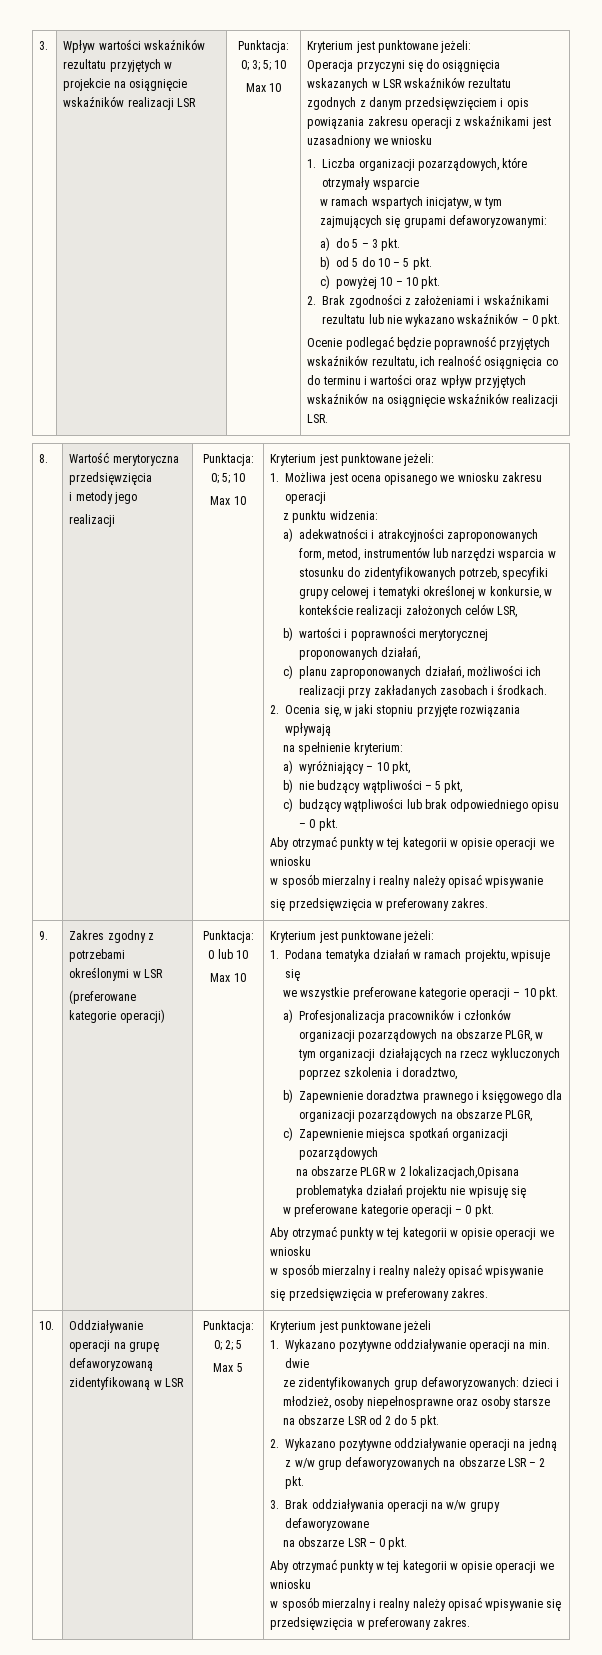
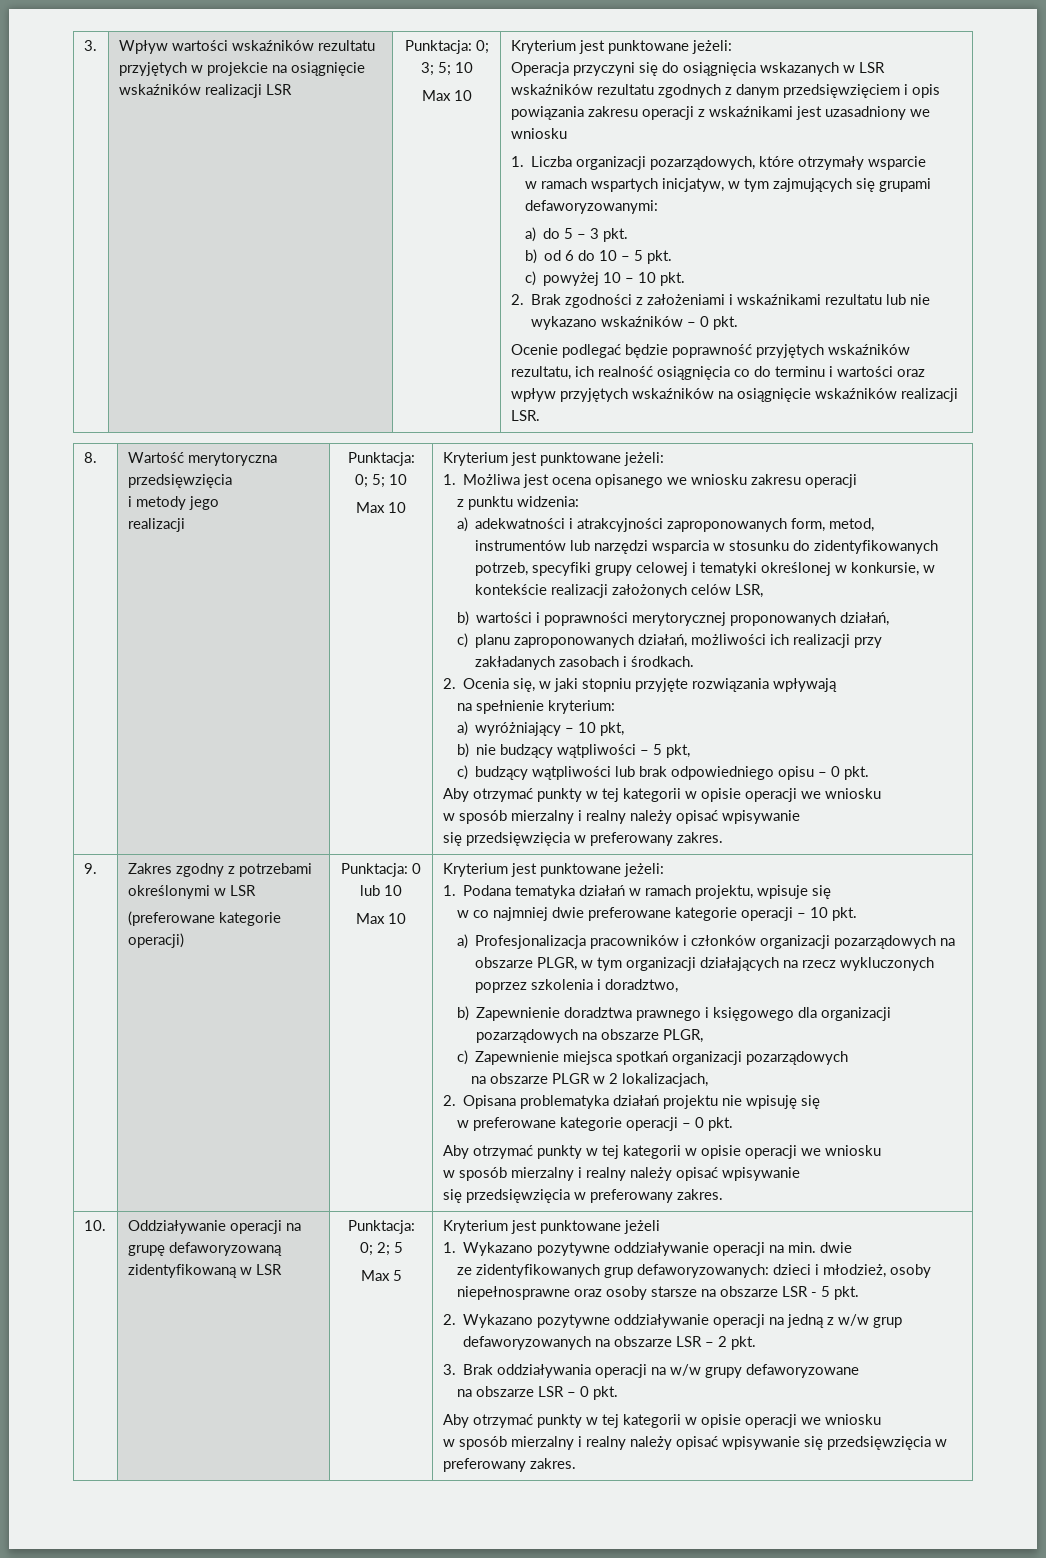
- b) od 5 do 10 – 5 pkt.
+ b) od 6 do 10 – 5 pkt.
- we wszystkie preferowane kategorie operacji – 10 pkt.
+ w co najmniej dwie preferowane kategorie operacji – 10 pkt.
- na obszarze PLGR w 2 lokalizacjach,Opisana problematyka działań projektu nie wpisuję się
+ na obszarze PLGR w 2 lokalizacjach,
+ 2. Opisana problematyka działań projektu nie wpisuję się
- ze zidentyfikowanych grup defaworyzowanych: dzieci i młodzież, osoby niepełnosprawne oraz osoby starsze na obszarze LSR od 2 do 5 pkt.
+ ze zidentyfikowanych grup defaworyzowanych: dzieci i młodzież, osoby niepełnosprawne oraz osoby starsze na obszarze LSR - 5 pkt.

